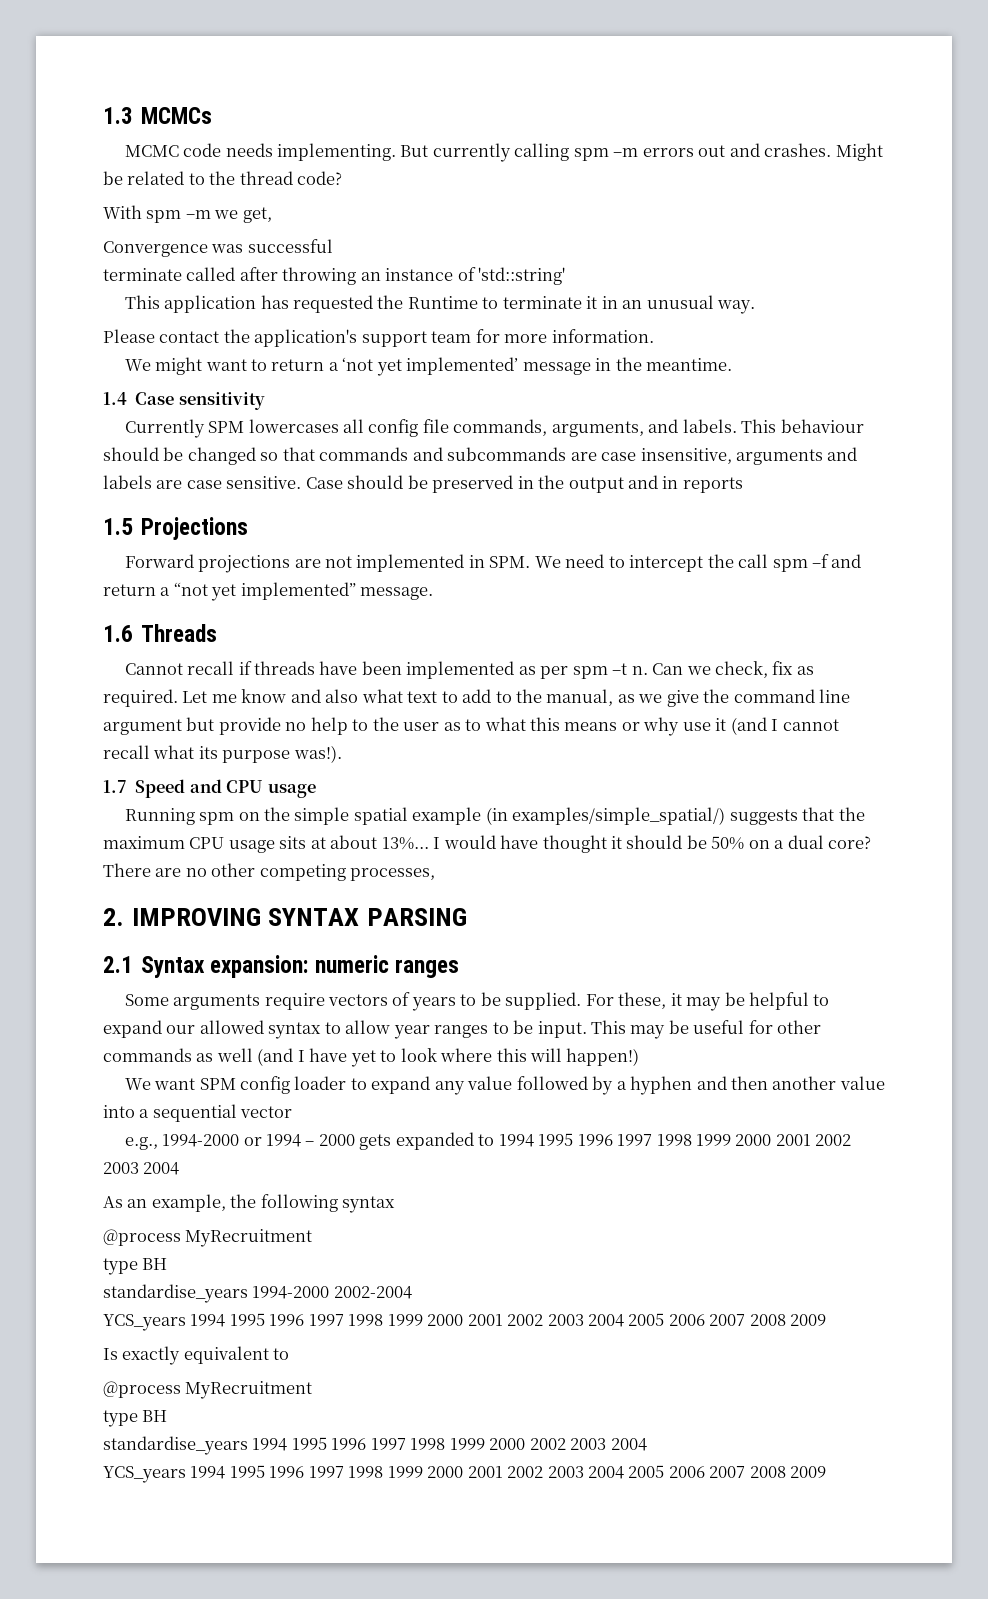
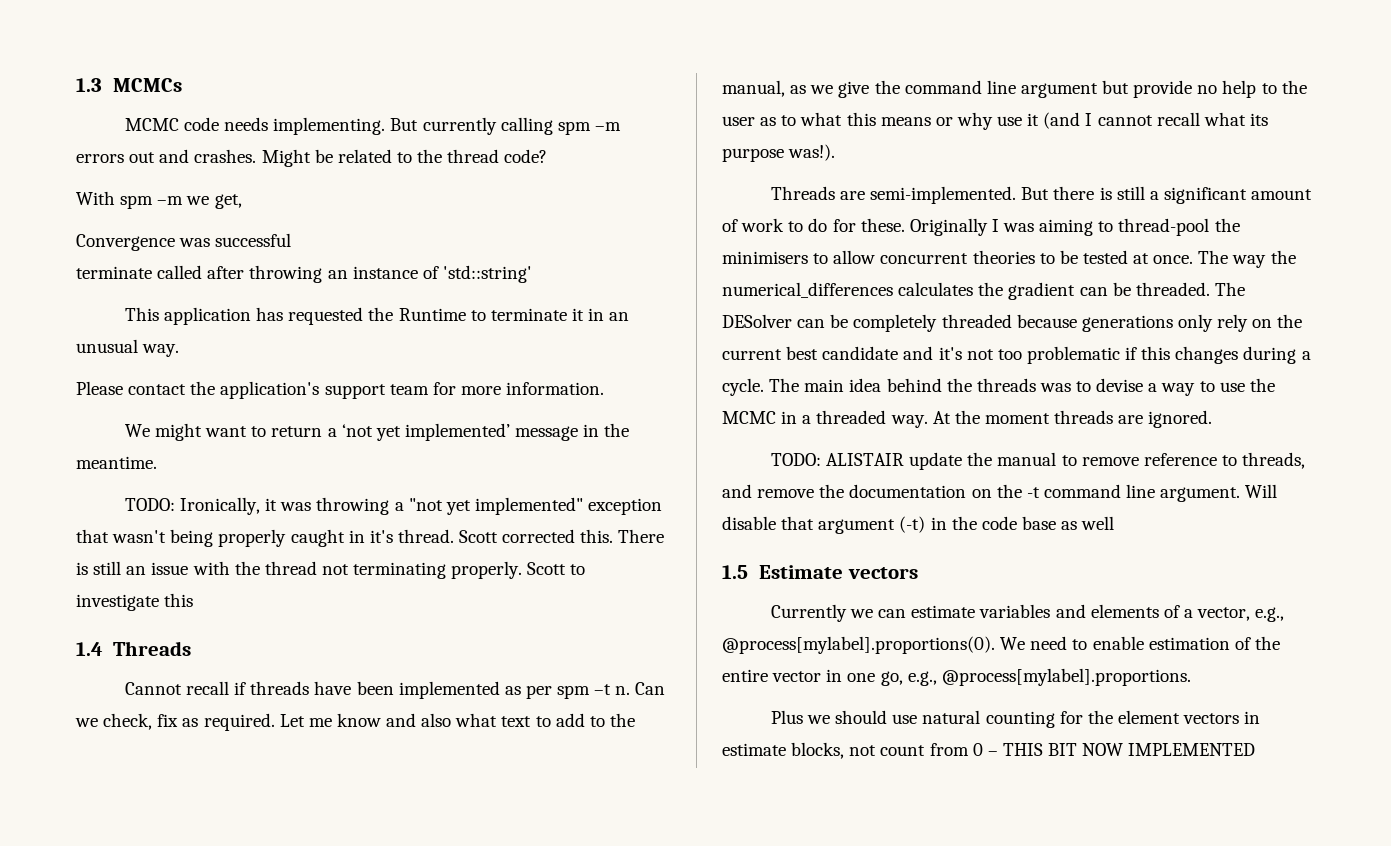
- 1.4 Case sensitivity
- Currently SPM lowercases all config file commands, arguments, and labels. This behaviour should be changed so that commands and subcommands are case insensitive, arguments and labels are case sensitive. Case should be preserved in the output and in reports
- 1.5 Projections
- Forward projections are not implemented in SPM. We need to intercept the call spm –f and return a “not yet implemented” message.
- 1.6 Threads
+ TODO: Ironically, it was throwing a "not yet implemented" exception that wasn't being properly caught in it's thread. Scott corrected this. There is still an issue with the thread not terminating properly. Scott to investigate this
+ 1.4 Threads
- 1.7 Speed and CPU usage
- Running spm on the simple spatial example (in examples/simple_spatial/) suggests that the maximum CPU usage sits at about 13%... I would have thought it should be 50% on a dual core? There are no other competing processes,
- 2. IMPROVING SYNTAX PARSING
- 2.1 Syntax expansion: numeric ranges
- Some arguments require vectors of years to be supplied. For these, it may be helpful to expand our allowed syntax to allow year ranges to be input. This may be useful for other commands as well (and I have yet to look where this will happen!)
- We want SPM config loader to expand any value followed by a hyphen and then another value into a sequential vector
- e.g., 1994-2000 or 1994 – 2000 gets expanded to 1994 1995 1996 1997 1998 1999 2000 2001 2002 2003 2004
- As an example, the following syntax
- @process MyRecruitment
- type BH
- standardise_years 1994-2000 2002-2004
- YCS_years 1994 1995 1996 1997 1998 1999 2000 2001 2002 2003 2004 2005 2006 2007 2008 2009
- Is exactly equivalent to
- @process MyRecruitment
- type BH
- standardise_years 1994 1995 1996 1997 1998 1999 2000 2002 2003 2004
- YCS_years 1994 1995 1996 1997 1998 1999 2000 2001 2002 2003 2004 2005 2006 2007 2008 2009
+ Threads are semi-implemented. But there is still a significant amount of work to do for these. Originally I was aiming to thread-pool the minimisers to allow concurrent theories to be tested at once. The way the numerical_differences calculates the gradient can be threaded. The DESolver can be completely threaded because generations only rely on the current best candidate and it's not too problematic if this changes during a cycle. The main idea behind the threads was to devise a way to use the MCMC in a threaded way. At the moment threads are ignored.
+ TODO: ALISTAIR update the manual to remove reference to threads, and remove the documentation on the -t command line argument. Will disable that argument (-t) in the code base as well
+ 1.5 Estimate vectors
+ Currently we can estimate variables and elements of a vector, e.g., @process[mylabel].proportions(0). We need to enable estimation of the entire vector in one go, e.g., @process[mylabel].proportions.
+ Plus we should use natural counting for the element vectors in estimate blocks, not count from 0 – THIS BIT NOW IMPLEMENTED

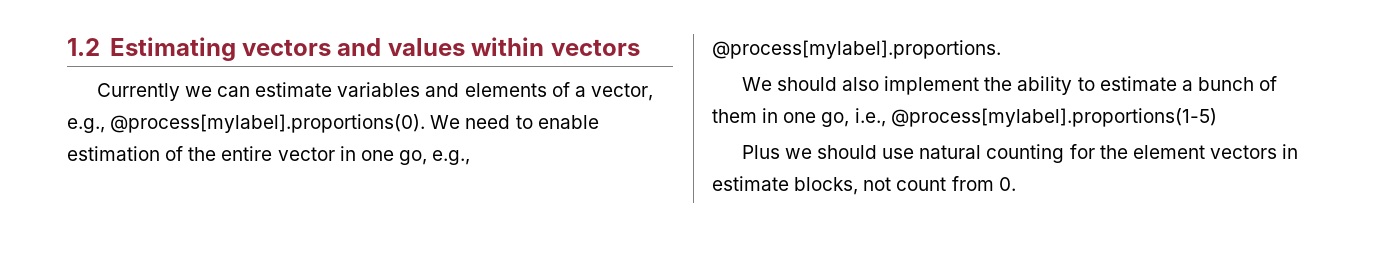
- 1.3 MCMCs
- MCMC code needs implementing. But currently calling spm –m errors out and crashes. Might be related to the thread code?
- With spm –m we get,
- Convergence was successful
- terminate called after throwing an instance of 'std::string'
- This application has requested the Runtime to terminate it in an unusual way.
- Please contact the application's support team for more information.
- We might want to return a ‘not yet implemented’ message in the meantime.
- TODO: Ironically, it was throwing a "not yet implemented" exception that wasn't being properly caught in it's thread. Scott corrected this. There is still an issue with the thread not terminating properly. Scott to investigate this
- 1.4 Threads
- Cannot recall if threads have been implemented as per spm –t n. Can we check, fix as required. Let me know and also what text to add to the manual, as we give the command line argument but provide no help to the user as to what this means or why use it (and I cannot recall what its purpose was!).
- Threads are semi-implemented. But there is still a significant amount of work to do for these. Originally I was aiming to thread-pool the minimisers to allow concurrent theories to be tested at once. The way the numerical_differences calculates the gradient can be threaded. The DESolver can be completely threaded because generations only rely on the current best candidate and it's not too problematic if this changes during a cycle. The main idea behind the threads was to devise a way to use the MCMC in a threaded way. At the moment threads are ignored.
- TODO: ALISTAIR update the manual to remove reference to threads, and remove the documentation on the -t command line argument. Will disable that argument (-t) in the code base as well
- 1.5 Estimate vectors
+ 1.2 Estimating vectors and values within vectors
+ We should also implement the ability to estimate a bunch of them in one go, i.e., @process[mylabel].proportions(1-5)
- Plus we should use natural counting for the element vectors in estimate blocks, not count from 0 – THIS BIT NOW IMPLEMENTED
+ Plus we should use natural counting for the element vectors in estimate blocks, not count from 0.

